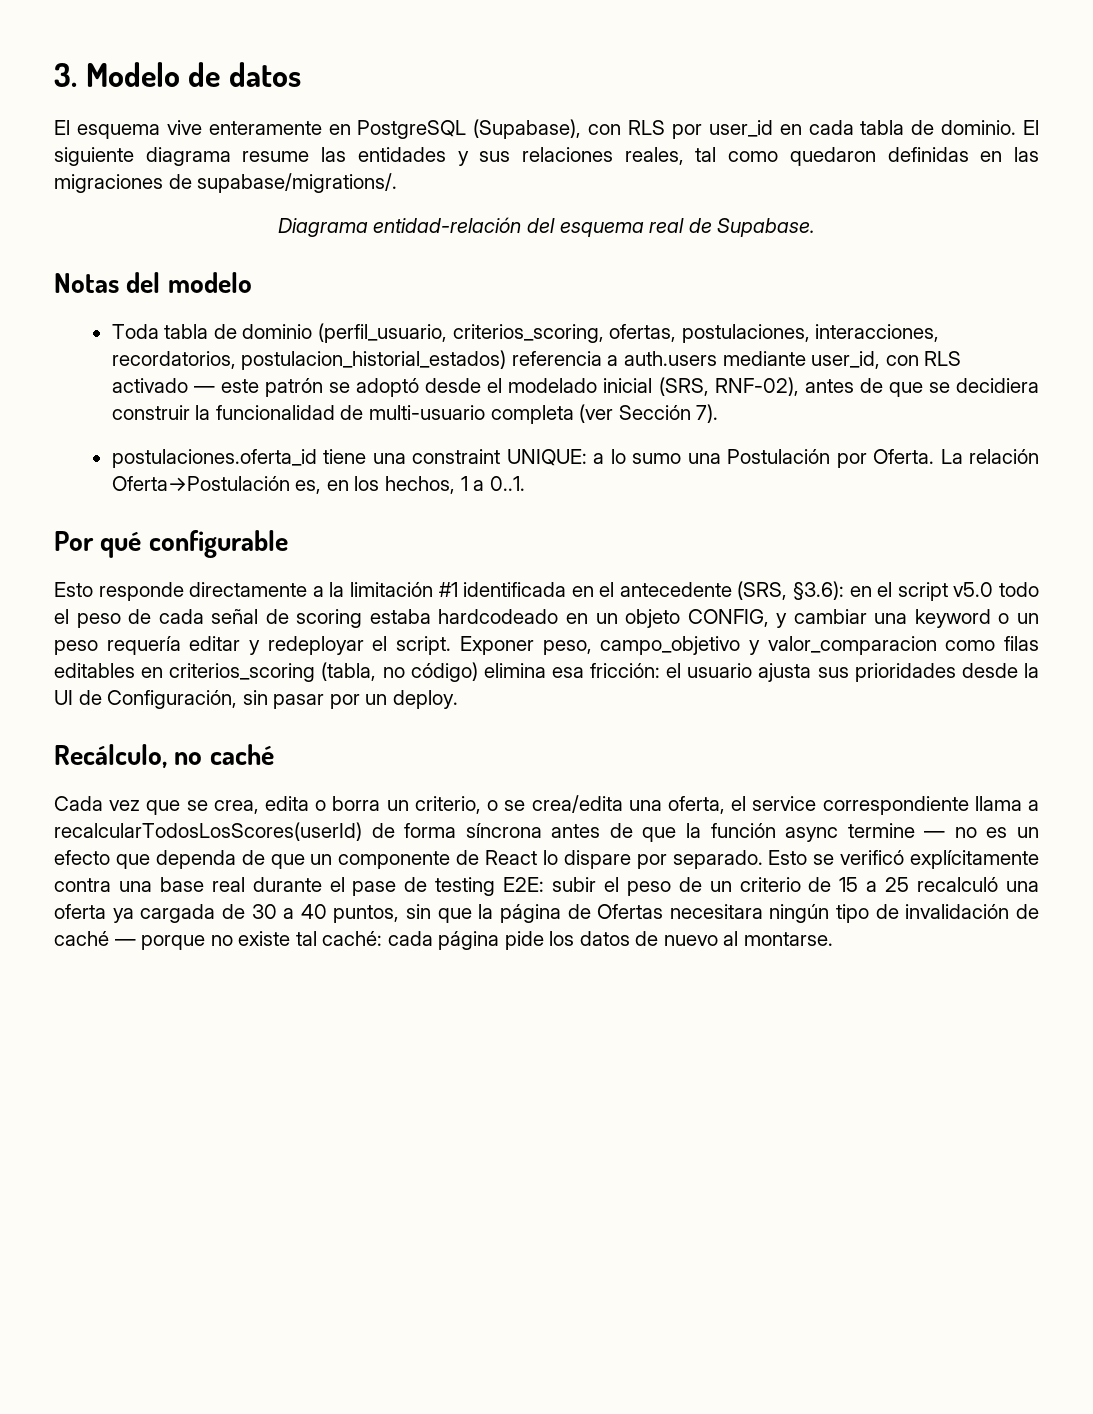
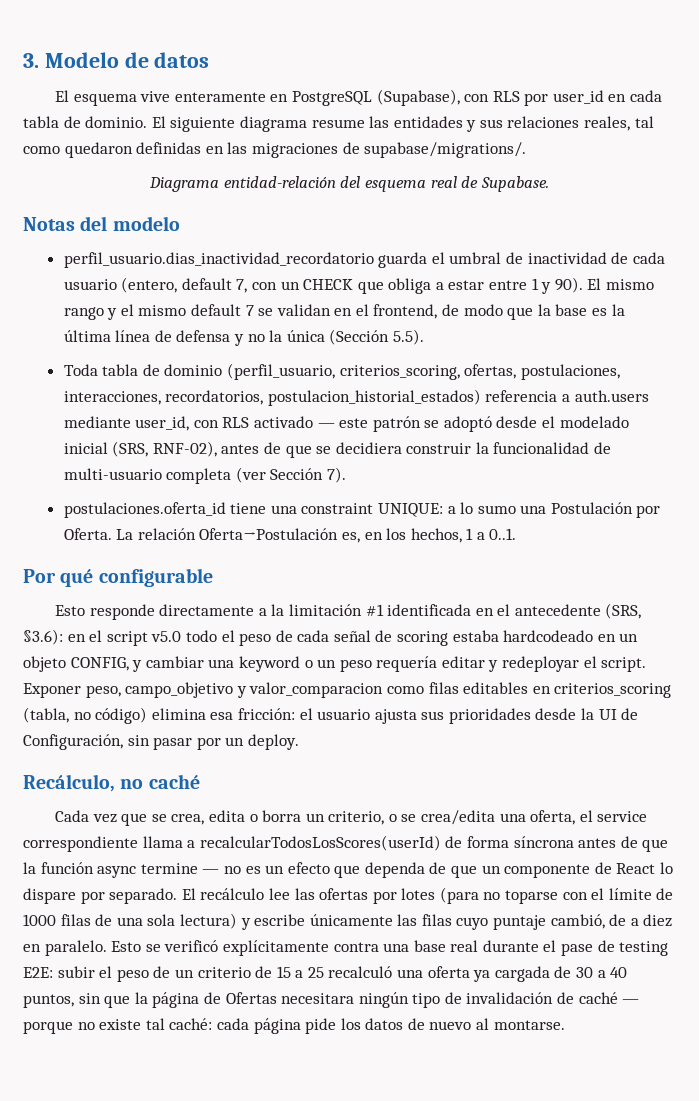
+ perfil_usuario.dias_inactividad_recordatorio guarda el umbral de inactividad de cada usuario (entero, default 7, con un CHECK que obliga a estar entre 1 y 90). El mismo rango y el mismo default 7 se validan en el frontend, de modo que la base es la última línea de defensa y no la única (Sección 5.5).
+ El recálculo lee las ofertas por lotes (para no toparse con el límite de 1000 filas de una sola lectura) y escribe únicamente las filas cuyo puntaje cambió, de a diez en paralelo.

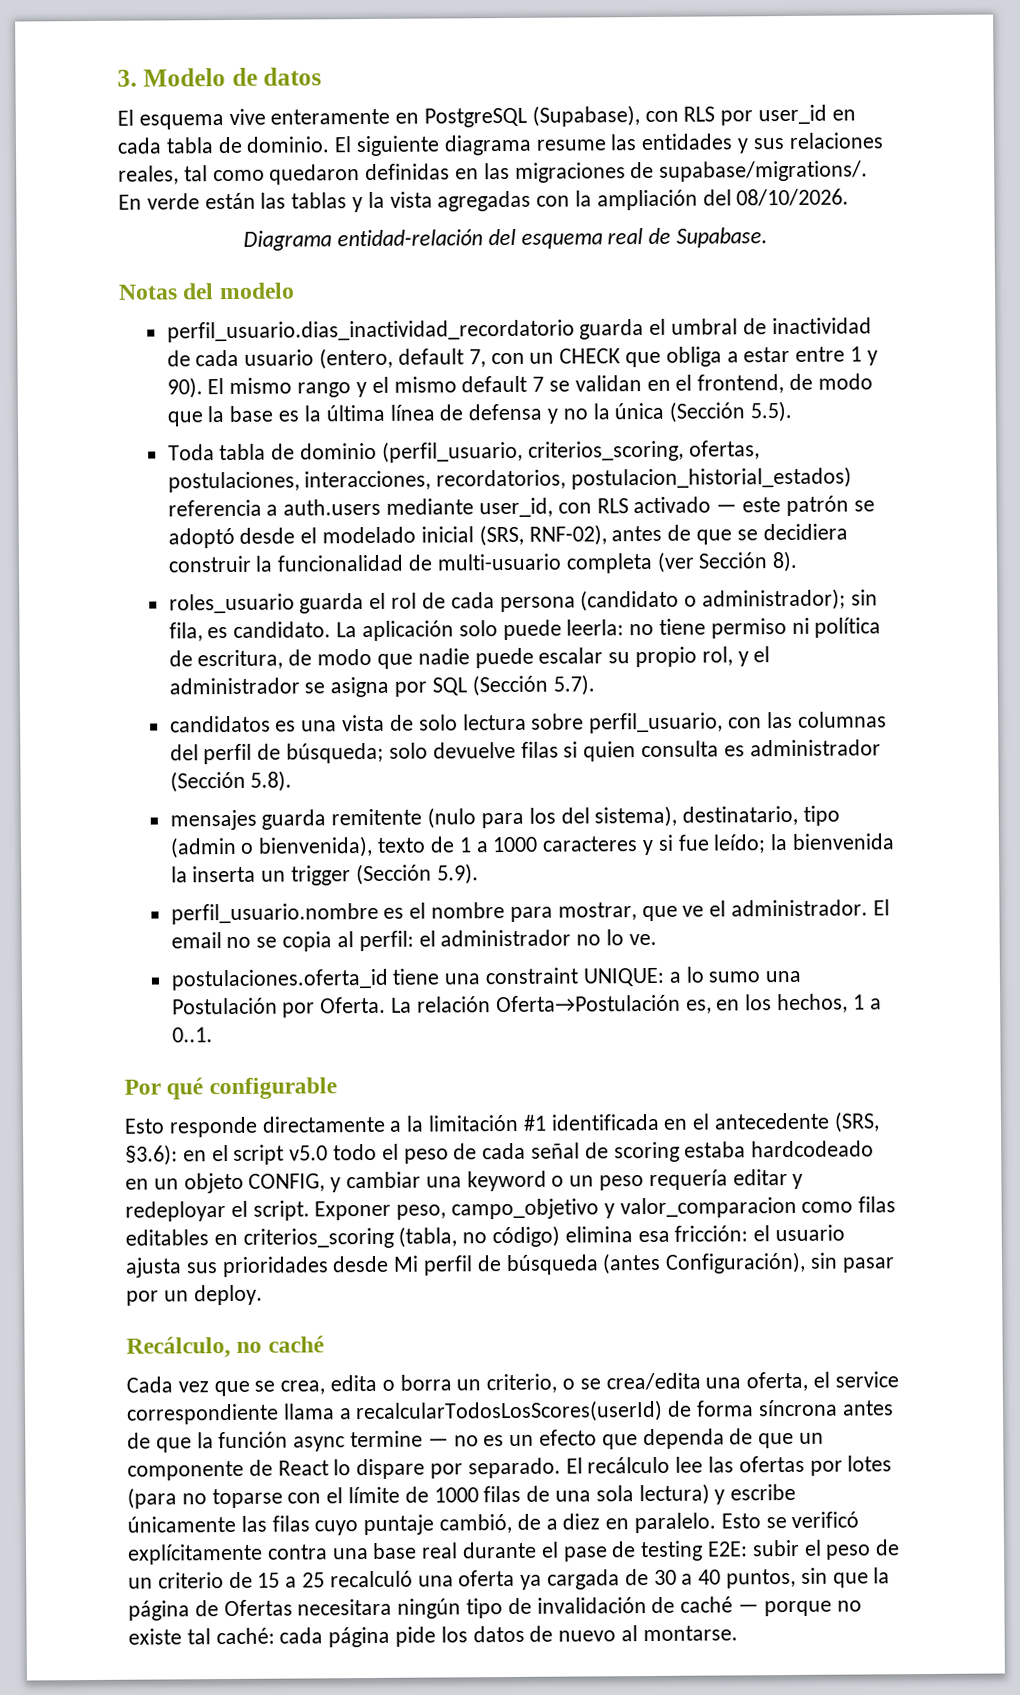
+ En verde están las tablas y la vista agregadas con la ampliación del 08/10/2026.
- Toda tabla de dominio (perfil_usuario, criterios_scoring, ofertas, postulaciones, interacciones, recordatorios, postulacion_historial_estados) referencia a auth.users mediante user_id, con RLS activado — este patrón se adoptó desde el modelado inicial (SRS, RNF-02), antes de que se decidiera construir la funcionalidad de multi-usuario completa (ver Sección 7).
+ Toda tabla de dominio (perfil_usuario, criterios_scoring, ofertas, postulaciones, interacciones, recordatorios, postulacion_historial_estados) referencia a auth.users mediante user_id, con RLS activado — este patrón se adoptó desde el modelado inicial (SRS, RNF-02), antes de que se decidiera construir la funcionalidad de multi-usuario completa (ver Sección 8).
+ roles_usuario guarda el rol de cada persona (candidato o administrador); sin fila, es candidato. La aplicación solo puede leerla: no tiene permiso ni política de escritura, de modo que nadie puede escalar su propio rol, y el administrador se asigna por SQL (Sección 5.7).
+ candidatos es una vista de solo lectura sobre perfil_usuario, con las columnas del perfil de búsqueda; solo devuelve filas si quien consulta es administrador (Sección 5.8).
+ mensajes guarda remitente (nulo para los del sistema), destinatario, tipo (admin o bienvenida), texto de 1 a 1000 caracteres y si fue leído; la bienvenida la inserta un trigger (Sección 5.9).
+ perfil_usuario.nombre es el nombre para mostrar, que ve el administrador. El email no se copia al perfil: el administrador no lo ve.
- Exponer peso, campo_objetivo y valor_comparacion como filas editables en criterios_scoring (tabla, no código) elimina esa fricción: el usuario ajusta sus prioridades desde la UI de Configuración, sin pasar por un deploy.
+ Exponer peso, campo_objetivo y valor_comparacion como filas editables en criterios_scoring (tabla, no código) elimina esa fricción: el usuario ajusta sus prioridades desde Mi perfil de búsqueda (antes Configuración), sin pasar por un deploy.

